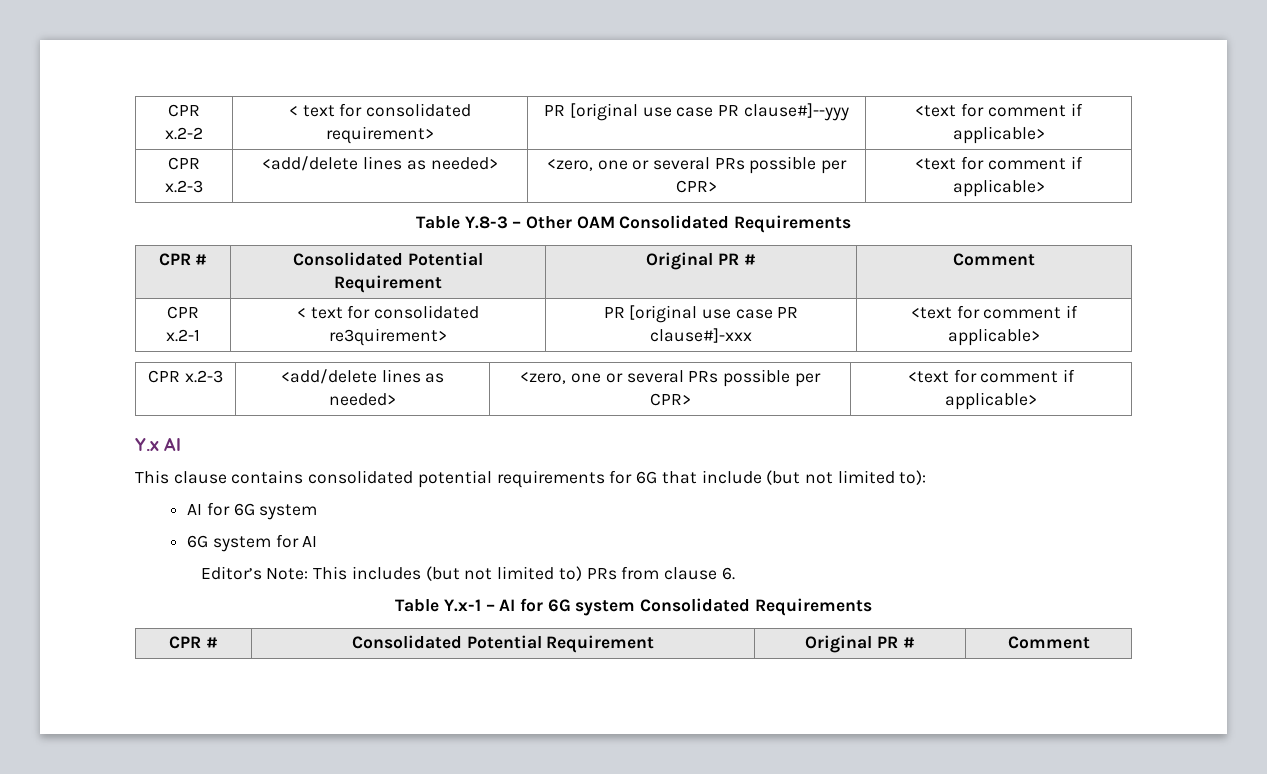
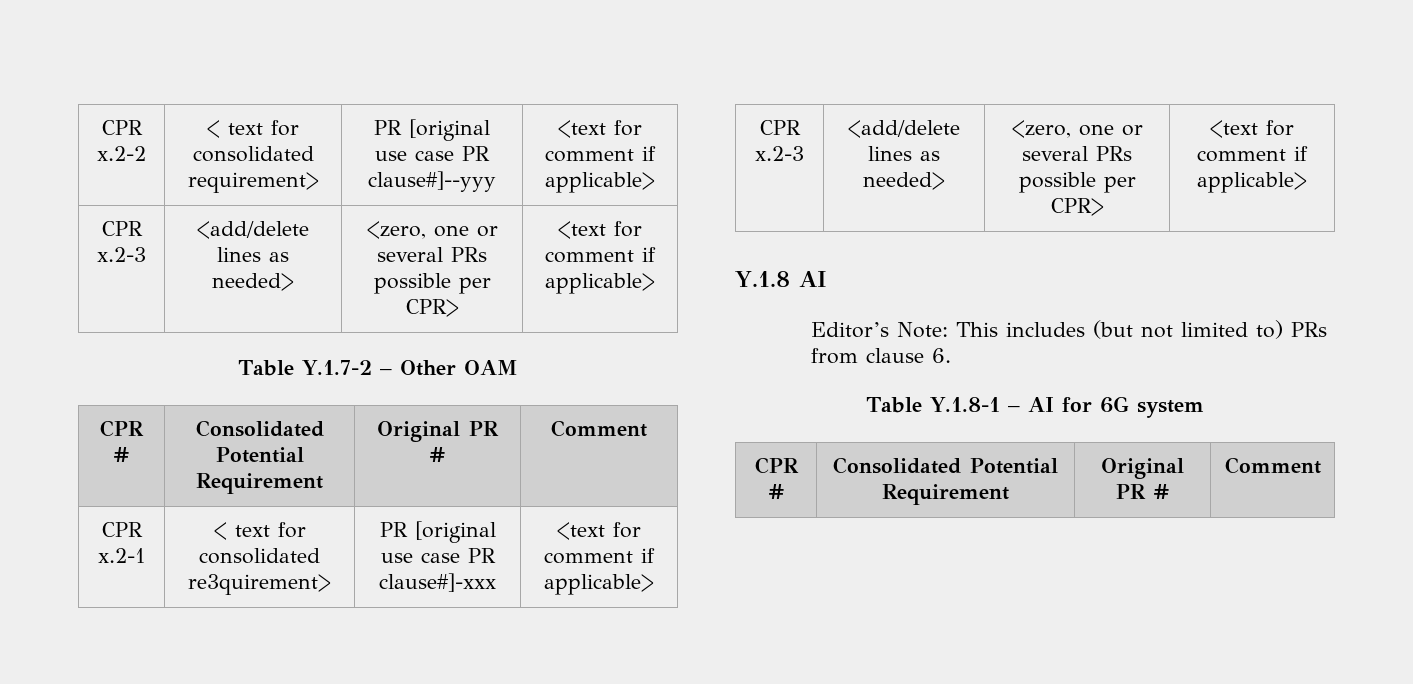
- Table Y.8-3 – Other OAM Consolidated Requirements
+ Table Y.1.7-2 – Other OAM
- Y.x AI
- This clause contains consolidated potential requirements for 6G that include (but not limited to):
- AI for 6G system
- 6G system for AI
+ Y.1.8 AI
- Table Y.x-1 – AI for 6G system Consolidated Requirements
+ Table Y.1.8-1 – AI for 6G system

